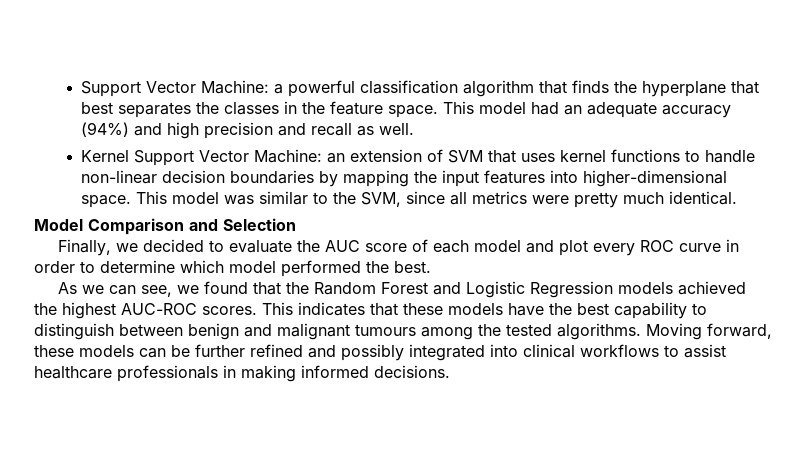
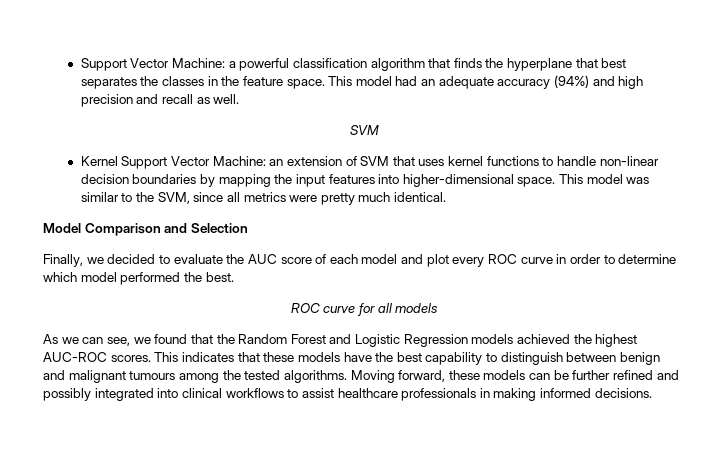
  This model had an adequate accuracy (94%) and high precision and recall as well.
+ SVM
+ ROC curve for all models

